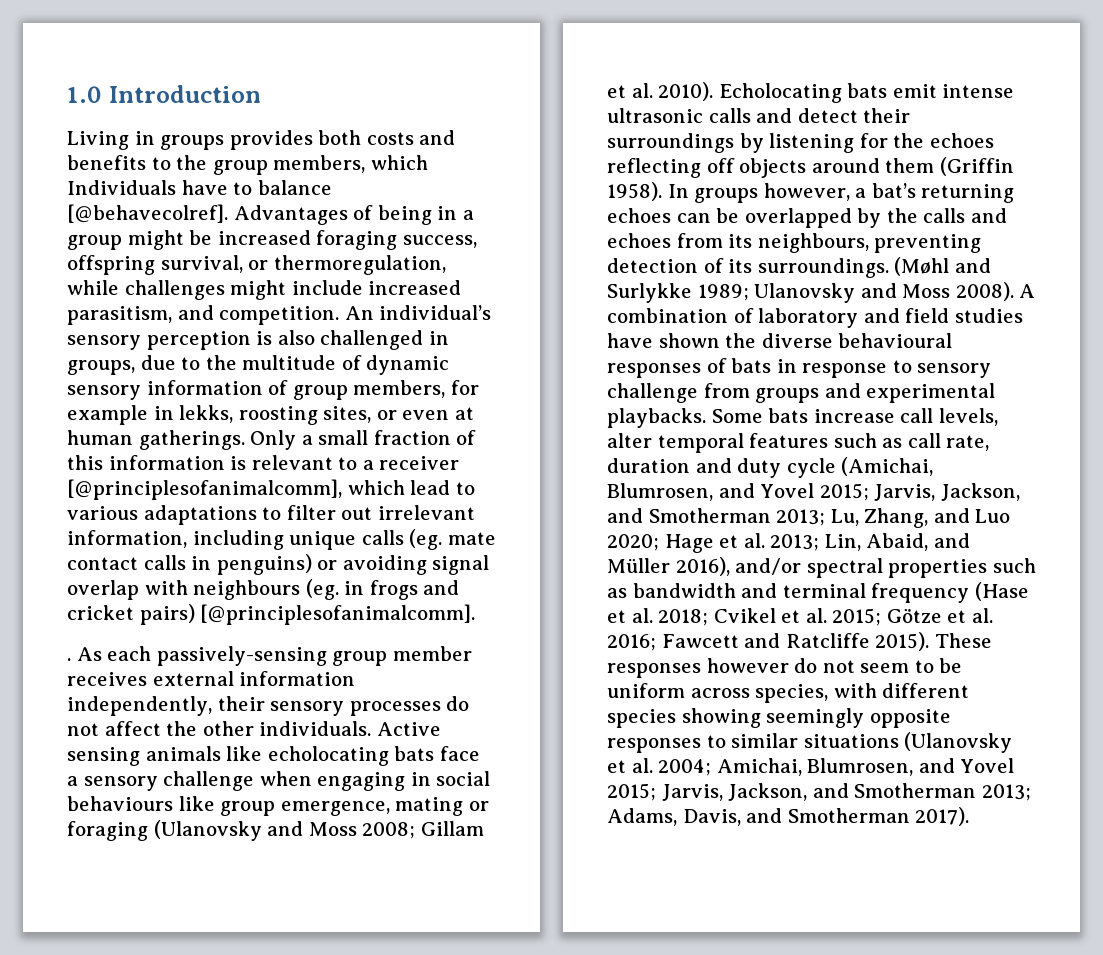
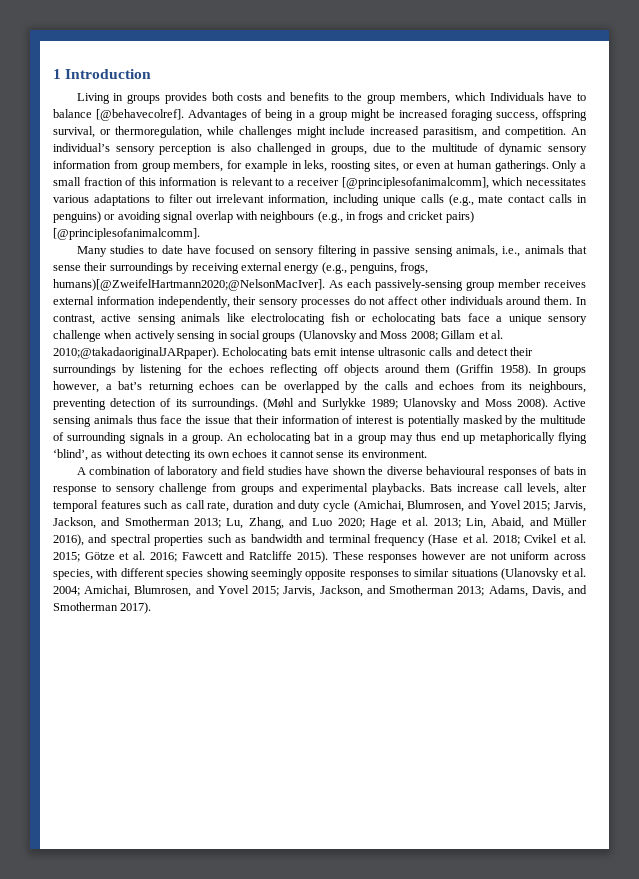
- 1.0 Introduction
+ 1 Introduction
- An individual’s sensory perception is also challenged in groups, due to the multitude of dynamic sensory information of group members, for example in lekks, roosting sites, or even at human gatherings.
+ An individual’s sensory perception is also challenged in groups, due to the multitude of dynamic sensory information from group members, for example in leks, roosting sites, or even at human gatherings.
- Only a small fraction of this information is relevant to a receiver [@principlesofanimalcomm], which lead to various adaptations to filter out irrelevant information, including unique calls (eg. mate contact calls in penguins) or avoiding signal overlap with neighbours (eg. in frogs and cricket pairs) [@principlesofanimalcomm].
+ Only a small fraction of this information is relevant to a receiver [@principlesofanimalcomm], which necessitates various adaptations to filter out irrelevant information, including unique calls (e.g., mate contact calls in penguins) or avoiding signal overlap with neighbours (e.g., in frogs and cricket pairs) [@principlesofanimalcomm].
- .
+ Many studies to date have focused on sensory filtering in passive sensing animals, i.e., animals that sense their surroundings by receiving external energy (e.g., penguins, frogs, humans)[@ZweifelHartmann2020;@NelsonMacIver].
- As each passively-sensing group member receives external information independently, their sensory processes do not affect the other individuals. Active sensing animals like echolocating bats face a sensory challenge when engaging in social behaviours like group emergence, mating or foraging (Ulanovsky and Moss 2008; Gillam et al. 2010).
+ As each passively-sensing group member receives external information independently, their sensory processes do not affect other individuals around them. In contrast, active sensing animals like electrolocating fish or echolocating bats face a unique sensory challenge when actively sensing in social groups (Ulanovsky and Moss 2008; Gillam et al. 2010;@takadaoriginalJARpaper).
- (Møhl and Surlykke 1989; Ulanovsky and Moss 2008). A combination of laboratory and field studies have shown the diverse behavioural responses of bats in response to sensory challenge from groups and experimental playbacks.
+ (Møhl and Surlykke 1989; Ulanovsky and Moss 2008). Active sensing animals thus face the issue that their information of interest is potentially masked by the multitude of surrounding signals in a group. An echolocating bat in a group may thus end up metaphorically flying ‘blind’, as without detecting its own echoes it cannot sense its environment.
+ A combination of laboratory and field studies have shown the diverse behavioural responses of bats in response to sensory challenge from groups and experimental playbacks.
- Some bats increase call levels, alter temporal features such as call rate, duration and duty cycle (Amichai, Blumrosen, and Yovel 2015;
+ Bats increase call levels, alter temporal features such as call rate, duration and duty cycle (Amichai, Blumrosen, and Yovel 2015;
- Lin, Abaid, and Müller 2016), and/or spectral properties such as bandwidth and terminal frequency (Hase et al. 2018;
+ Lin, Abaid, and Müller 2016), and spectral properties such as bandwidth and terminal frequency (Hase et al. 2018;
- These responses however do not seem to be uniform across species, with different species showing seemingly opposite responses to similar situations (Ulanovsky et al. 2004; Amichai, Blumrosen, and Yovel 2015; Jarvis, Jackson, and Smotherman 2013; Adams, Davis, and Smotherman 2017).
+ These responses however are not uniform across species, with different species showing seemingly opposite responses to similar situations (Ulanovsky et al. 2004; Amichai, Blumrosen, and Yovel 2015; Jarvis, Jackson, and Smotherman 2013; Adams, Davis, and Smotherman 2017).

